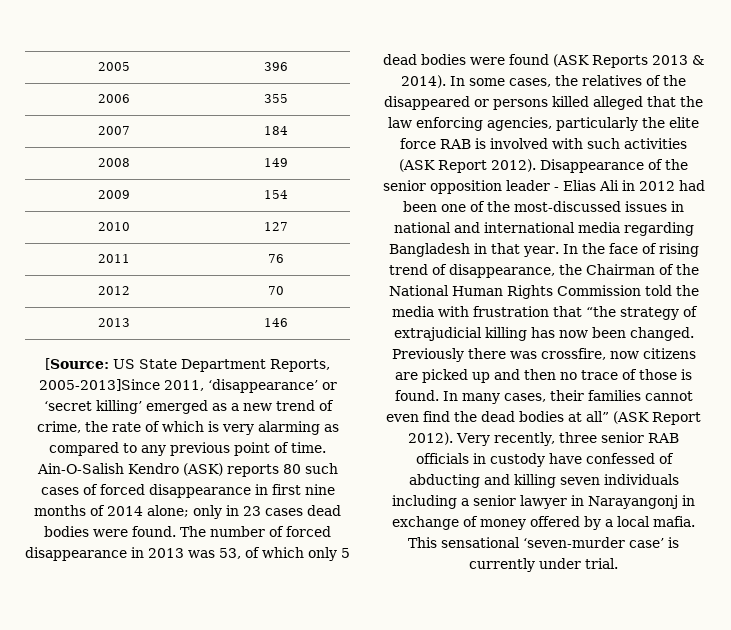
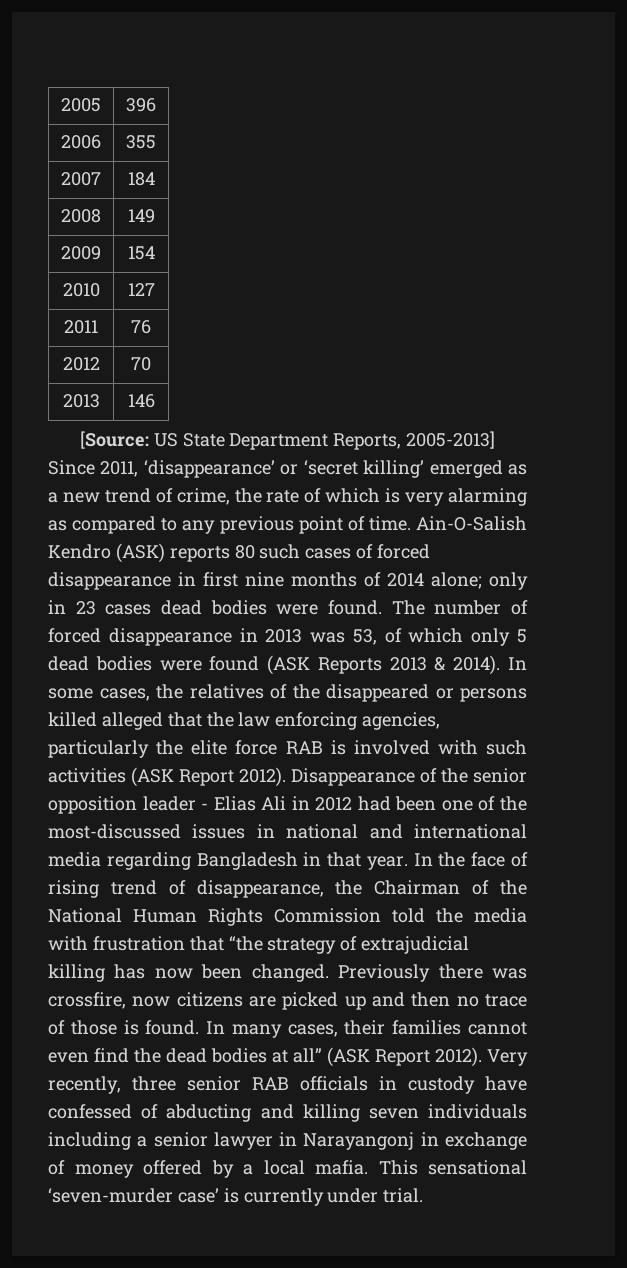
- [Source: US State Department Reports, 2005-2013]Since 2011, ‘disappearance’ or ‘secret killing’ emerged as a new trend of crime, the rate of which is very alarming as compared to any previous point of time.
+ [Source: US State Department Reports, 2005-2013]
+ Since 2011, ‘disappearance’ or ‘secret killing’ emerged as a new trend of crime, the rate of which is very alarming as compared to any previous point of time.

